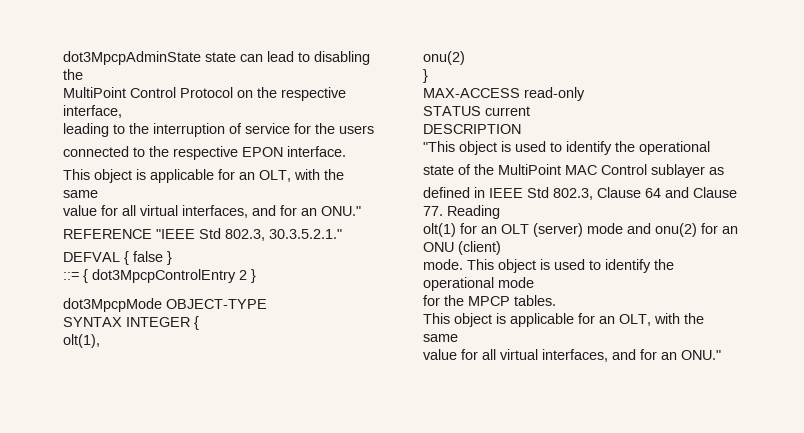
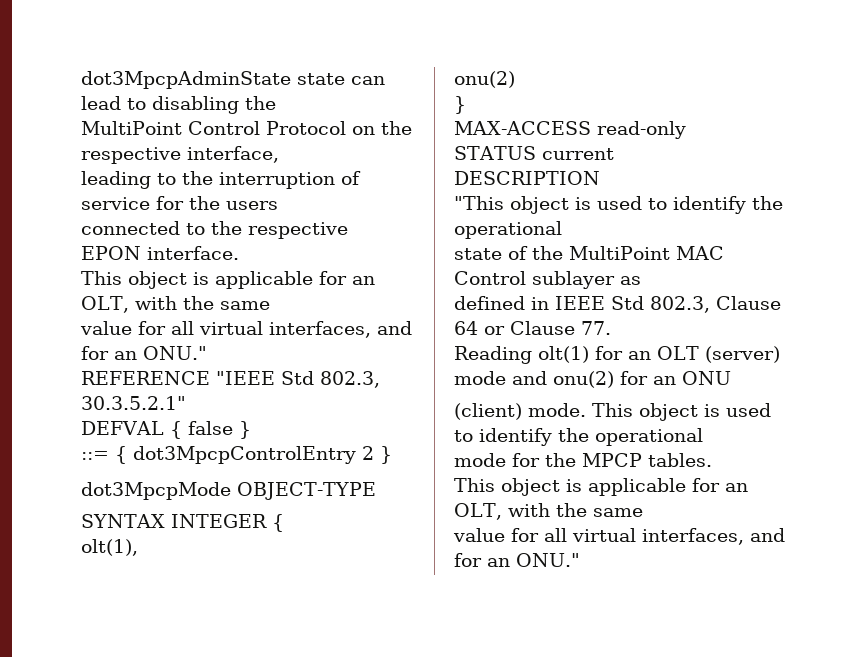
- REFERENCE "IEEE Std 802.3, 30.3.5.2.1."
+ REFERENCE "IEEE Std 802.3, 30.3.5.2.1"
- defined in IEEE Std 802.3, Clause 64 and Clause 77. Reading
- olt(1) for an OLT (server) mode and onu(2) for an ONU (client)
- mode.
+ defined in IEEE Std 802.3, Clause 64 or Clause 77.
+ Reading olt(1) for an OLT (server) mode and onu(2) for an ONU
+ (client) mode.
- This object is used to identify the operational mode
- for the MPCP tables.
+ This object is used to identify the operational
+ mode for the MPCP tables.

